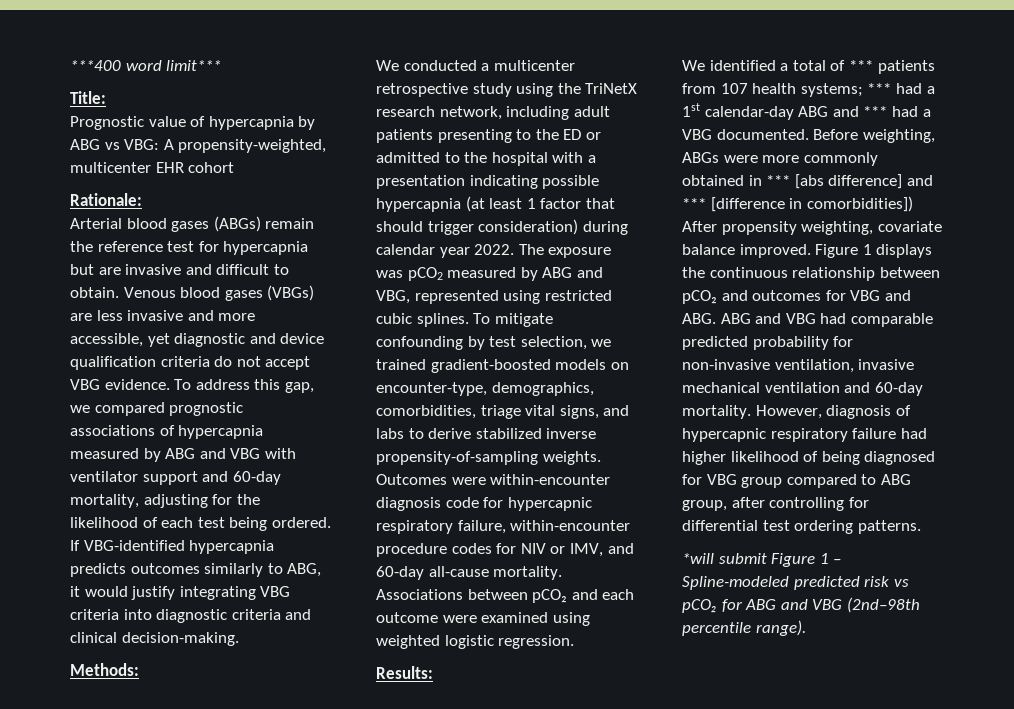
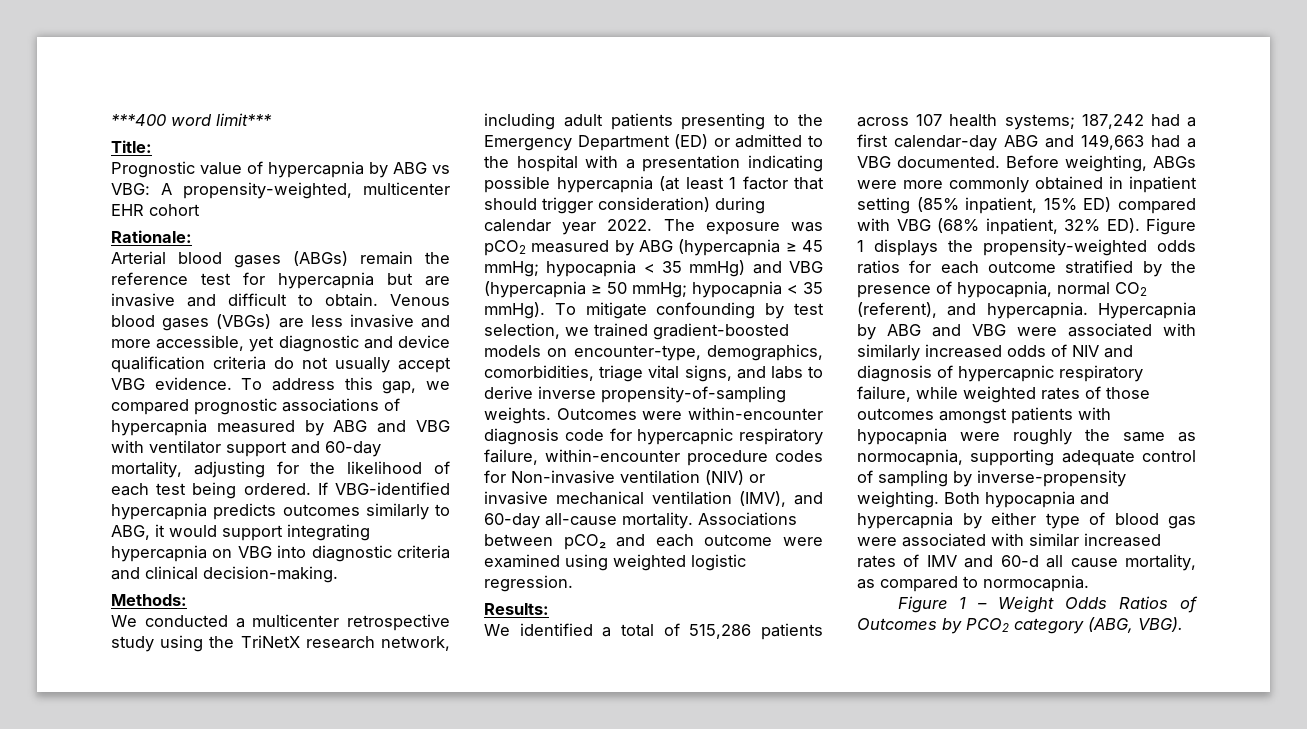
- Venous blood gases (VBGs) are less invasive and more accessible, yet diagnostic and device qualification criteria do not accept VBG evidence.
+ Venous blood gases (VBGs) are less invasive and more accessible, yet diagnostic and device qualification criteria do not usually accept VBG evidence.
- If VBG-identified hypercapnia predicts outcomes similarly to ABG, it would justify integrating VBG criteria into diagnostic criteria and clinical decision-making.
+ If VBG-identified hypercapnia predicts outcomes similarly to ABG, it would support integrating hypercapnia on VBG into diagnostic criteria and clinical decision-making.
- We conducted a multicenter retrospective study using the TriNetX research network, including adult patients presenting to the ED or admitted to the hospital with a presentation indicating possible hypercapnia (at least 1 factor that should trigger consideration) during calendar year 2022.
+ We conducted a multicenter retrospective study using the TriNetX research network, including adult patients presenting to the Emergency Department (ED) or admitted to the hospital with a presentation indicating possible hypercapnia (at least 1 factor that should trigger consideration) during calendar year 2022.
- The exposure was pCO2 measured by ABG and VBG, represented using restricted cubic splines.
+ The exposure was pCO2 measured by ABG (hypercapnia ≥ 45 mmHg; hypocapnia < 35 mmHg) and VBG (hypercapnia ≥ 50 mmHg; hypocapnia < 35 mmHg).
- To mitigate confounding by test selection, we trained gradient-boosted models on encounter-type, demographics, comorbidities, triage vital signs, and labs to derive stabilized inverse propensity-of-sampling weights.
+ To mitigate confounding by test selection, we trained gradient-boosted models on encounter-type, demographics, comorbidities, triage vital signs, and labs to derive inverse propensity-of-sampling weights.
- Outcomes were within-encounter diagnosis code for hypercapnic respiratory failure, within-encounter procedure codes for NIV or IMV, and 60-day all-cause mortality.
+ Outcomes were within-encounter diagnosis code for hypercapnic respiratory failure, within-encounter procedure codes for Non-invasive ventilation (NIV) or invasive mechanical ventilation (IMV), and 60-day all-cause mortality.
- We identified a total of *** patients from 107 health systems; *** had a 1st calendar-day ABG and *** had a VBG documented.
+ We identified a total of 515,286 patients across 107 health systems; 187,242 had a first calendar-day ABG and 149,663 had a VBG documented.
- Before weighting, ABGs were more commonly obtained in *** [abs difference] and *** [difference in comorbidities]) After propensity weighting, covariate balance improved. Figure 1 displays the continuous relationship between pCO₂ and outcomes for VBG and ABG. ABG and VBG had comparable predicted probability for non-invasive ventilation, invasive mechanical ventilation and 60-day mortality. However, diagnosis of hypercapnic respiratory failure had higher likelihood of being diagnosed for VBG group compared to ABG group, after controlling for differential test ordering patterns.
- *will submit Figure 1 – Spline-modeled predicted risk vs pCO₂ for ABG and VBG (2nd–98th percentile range).
+ Before weighting, ABGs were more commonly obtained in inpatient setting (85% inpatient, 15% ED) compared with VBG (68% inpatient, 32% ED). Figure 1 displays the propensity-weighted odds ratios for each outcome stratified by the presence of hypocapnia, normal CO2 (referent), and hypercapnia. Hypercapnia by ABG and VBG were associated with similarly increased odds of NIV and diagnosis of hypercapnic respiratory failure, while weighted rates of those outcomes amongst patients with hypocapnia were roughly the same as normocapnia, supporting adequate control of sampling by inverse-propensity weighting. Both hypocapnia and hypercapnia by either type of blood gas were associated with similar increased rates of IMV and 60-d all cause mortality, as compared to normocapnia.
+ Figure 1 – Weight Odds Ratios of Outcomes by PCO2 category (ABG, VBG).

